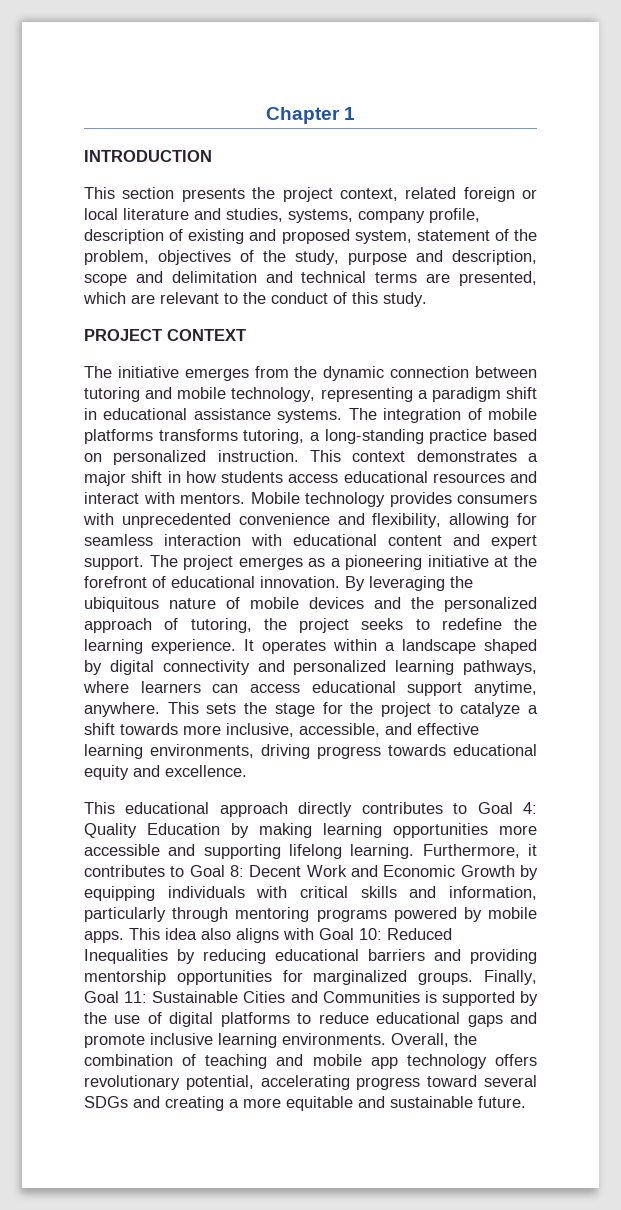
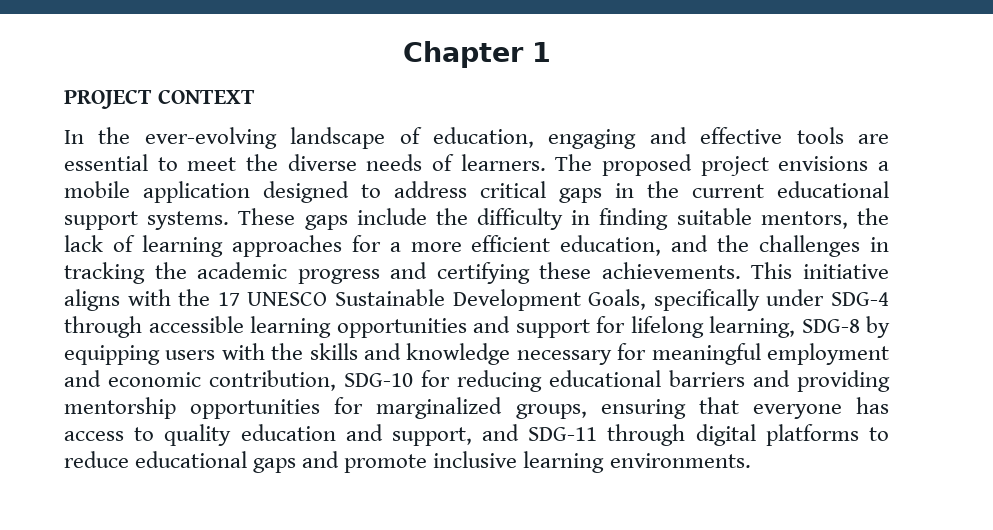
- INTRODUCTION
- This section presents the project context, related foreign or local literature and studies, systems, company profile, description of existing and proposed system, statement of the problem, objectives of the study, purpose and description, scope and delimitation and technical terms are presented, which are relevant to the conduct of this study.
  PROJECT CONTEXT
- The initiative emerges from the dynamic connection between tutoring and mobile technology, representing a paradigm shift in educational assistance systems. The integration of mobile platforms transforms tutoring, a long-standing practice based on personalized instruction. This context demonstrates a major shift in how students access educational resources and interact with mentors. Mobile technology provides consumers with unprecedented convenience and flexibility, allowing for seamless interaction with educational content and expert support. The project emerges as a pioneering initiative at the forefront of educational innovation. By leveraging the ubiquitous nature of mobile devices and the personalized approach of tutoring, the project seeks to redefine the learning experience. It operates within a landscape shaped by digital connectivity and personalized learning pathways, where learners can access educational support anytime, anywhere. This sets the stage for the project to catalyze a shift towards more inclusive, accessible, and effective learning environments, driving progress towards educational equity and excellence.
- This educational approach directly contributes to Goal 4: Quality Education by making learning opportunities more accessible and supporting lifelong learning. Furthermore, it contributes to Goal 8: Decent Work and Economic Growth by equipping individuals with critical skills and information, particularly through mentoring programs powered by mobile apps. This idea also aligns with Goal 10: Reduced Inequalities by reducing educational barriers and providing mentorship opportunities for marginalized groups. Finally, Goal 11: Sustainable Cities and Communities is supported by the use of digital platforms to reduce educational gaps and promote inclusive learning environments. Overall, the combination of teaching and mobile app technology offers revolutionary potential, accelerating progress toward several SDGs and creating a more equitable and sustainable future.
+ In the ever-evolving landscape of education, engaging and effective tools are essential to meet the diverse needs of learners. The proposed project envisions a mobile application designed to address critical gaps in the current educational support systems. These gaps include the difficulty in finding suitable mentors, the lack of learning approaches for a more efficient education, and the challenges in tracking the academic progress and certifying these achievements. This initiative aligns with the 17 UNESCO Sustainable Development Goals, specifically under SDG-4 through accessible learning opportunities and support for lifelong learning, SDG-8 by equipping users with the skills and knowledge necessary for meaningful employment and economic contribution, SDG-10 for reducing educational barriers and providing mentorship opportunities for marginalized groups, ensuring that everyone has access to quality education and support, and SDG-11 through digital platforms to reduce educational gaps and promote inclusive learning environments.

